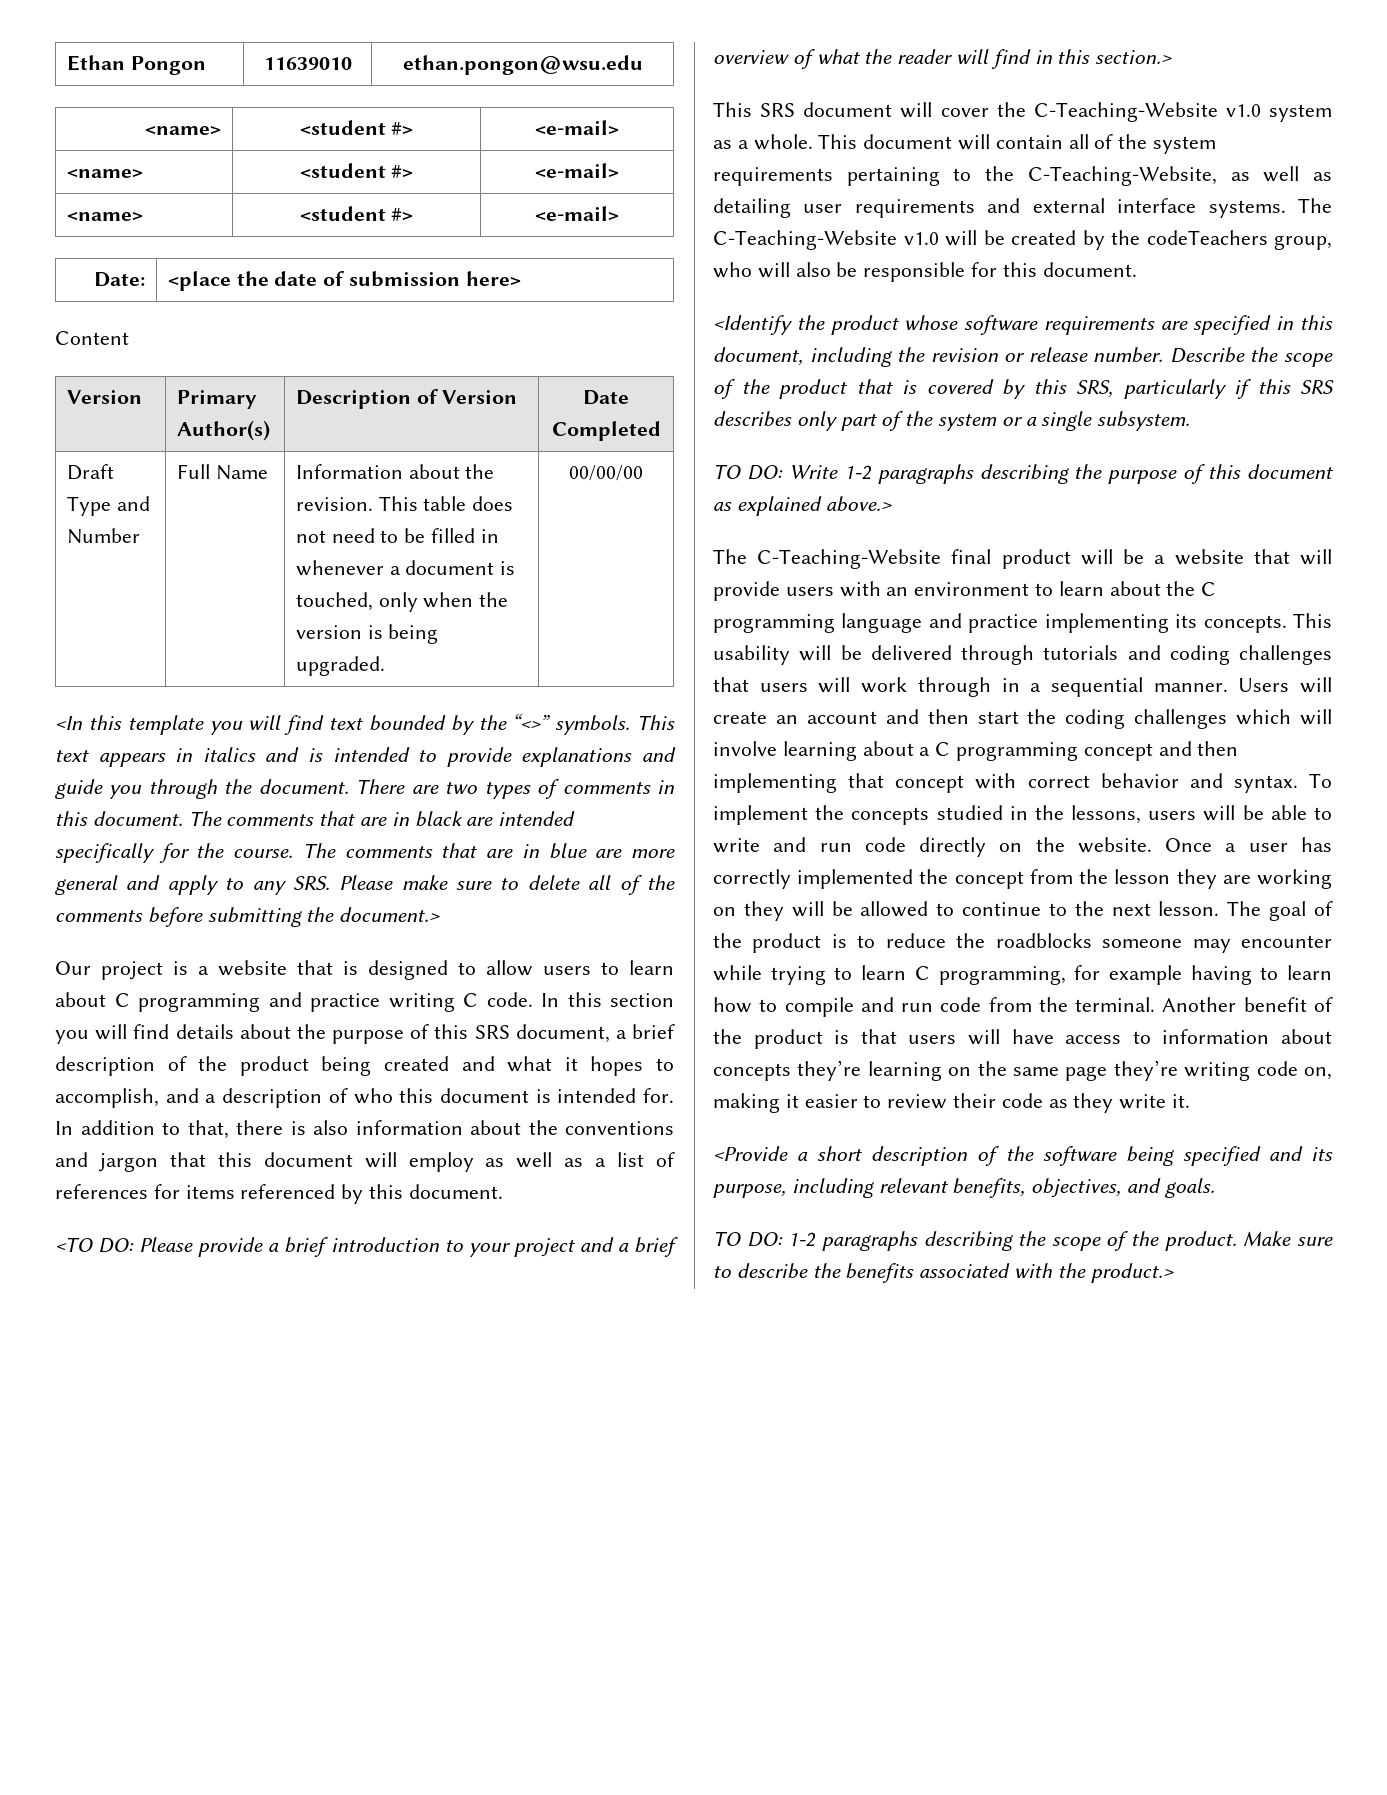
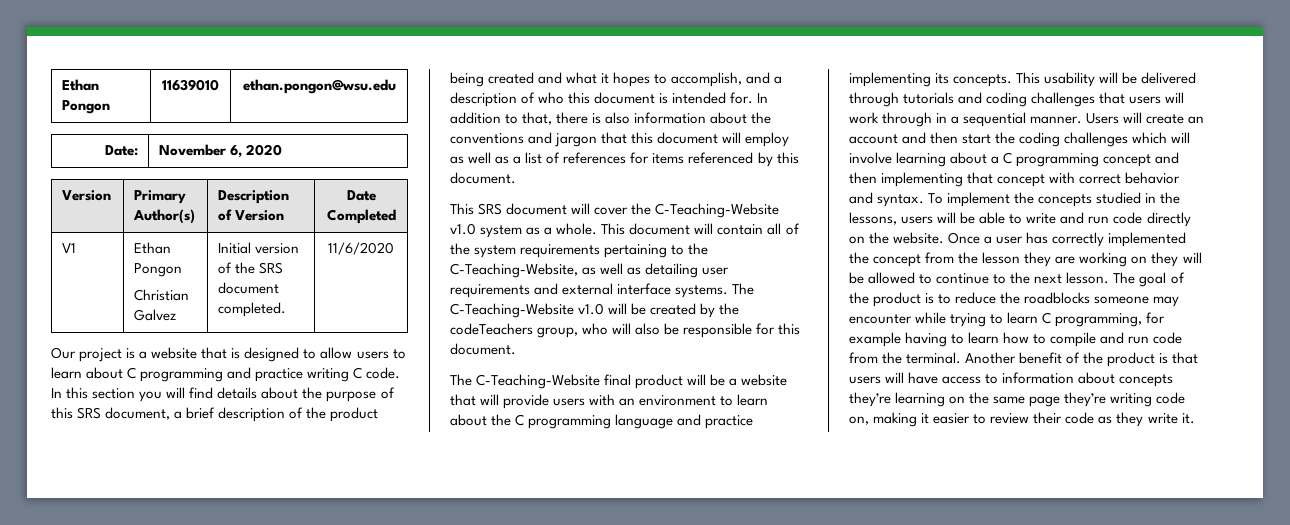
  Ethan Pongon | 11639010 | ethan.pongon@wsu.edu
- <name> | <student #> | <e-mail>
- <name> | <student #> | <e-mail>
- <name> | <student #> | <e-mail>
- Date: | <place the date of submission here>
- Content
+ Date: | November 6, 2020
- Draft Type and Number | Full Name | Information about the revision. This table does not need to be filled in whenever a document is touched, only when the version is being upgraded. | 00/00/00
- <In this template you will find text bounded by the “<>” symbols. This text appears in italics and is intended to provide explanations and guide you through the document. There are two types of comments in this document. The comments that are in black are intended specifically for the course. The comments that are in blue are more general and apply to any SRS. Please make sure to delete all of the comments before submitting the document.>
+ V1 | Ethan Pongon
+ Christian Galvez | Initial version of the SRS document completed. | 11/6/2020
- <TO DO: Please provide a brief introduction to your project and a brief overview of what the reader will find in this section.>
- <Identify the product whose software requirements are specified in this document, including the revision or release number. Describe the scope of the product that is covered by this SRS, particularly if this SRS describes only part of the system or a single subsystem.
- TO DO: Write 1-2 paragraphs describing the purpose of this document as explained above.>
- <Provide a short description of the software being specified and its purpose, including relevant benefits, objectives, and goals.
- TO DO: 1-2 paragraphs describing the scope of the product. Make sure to describe the benefits associated with the product.>

